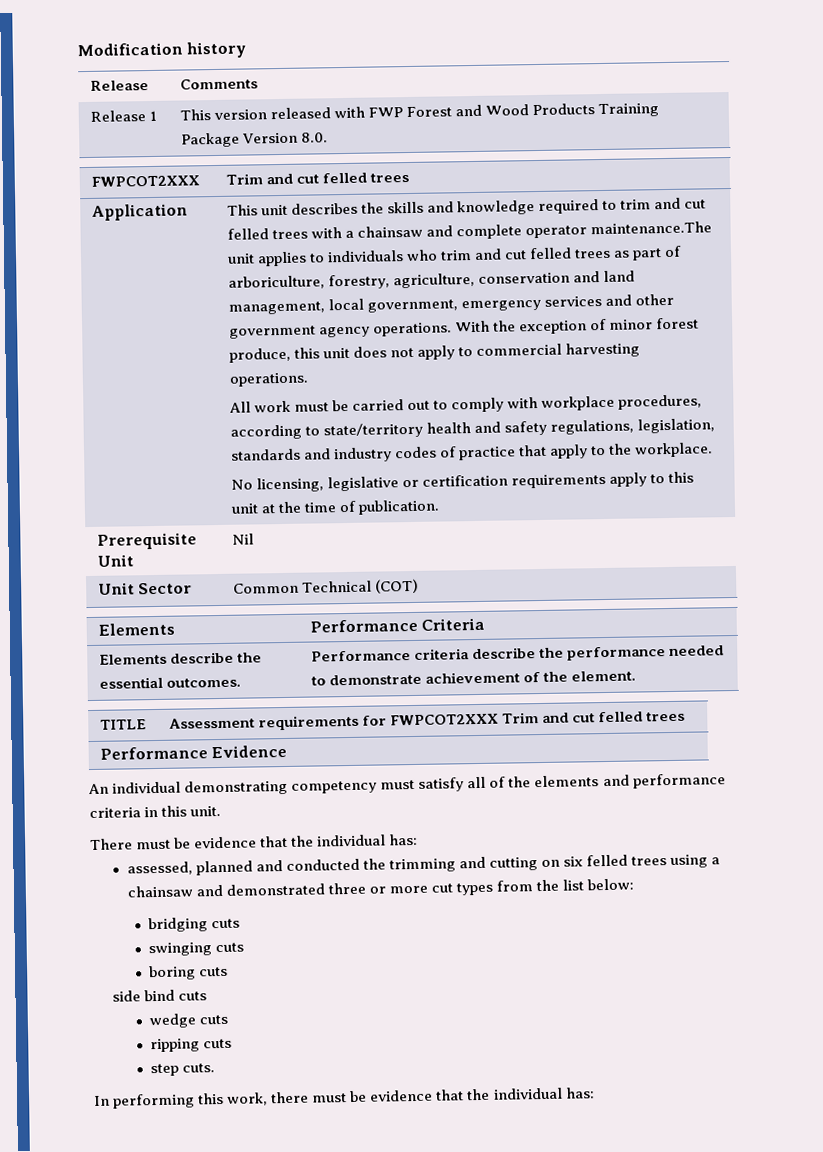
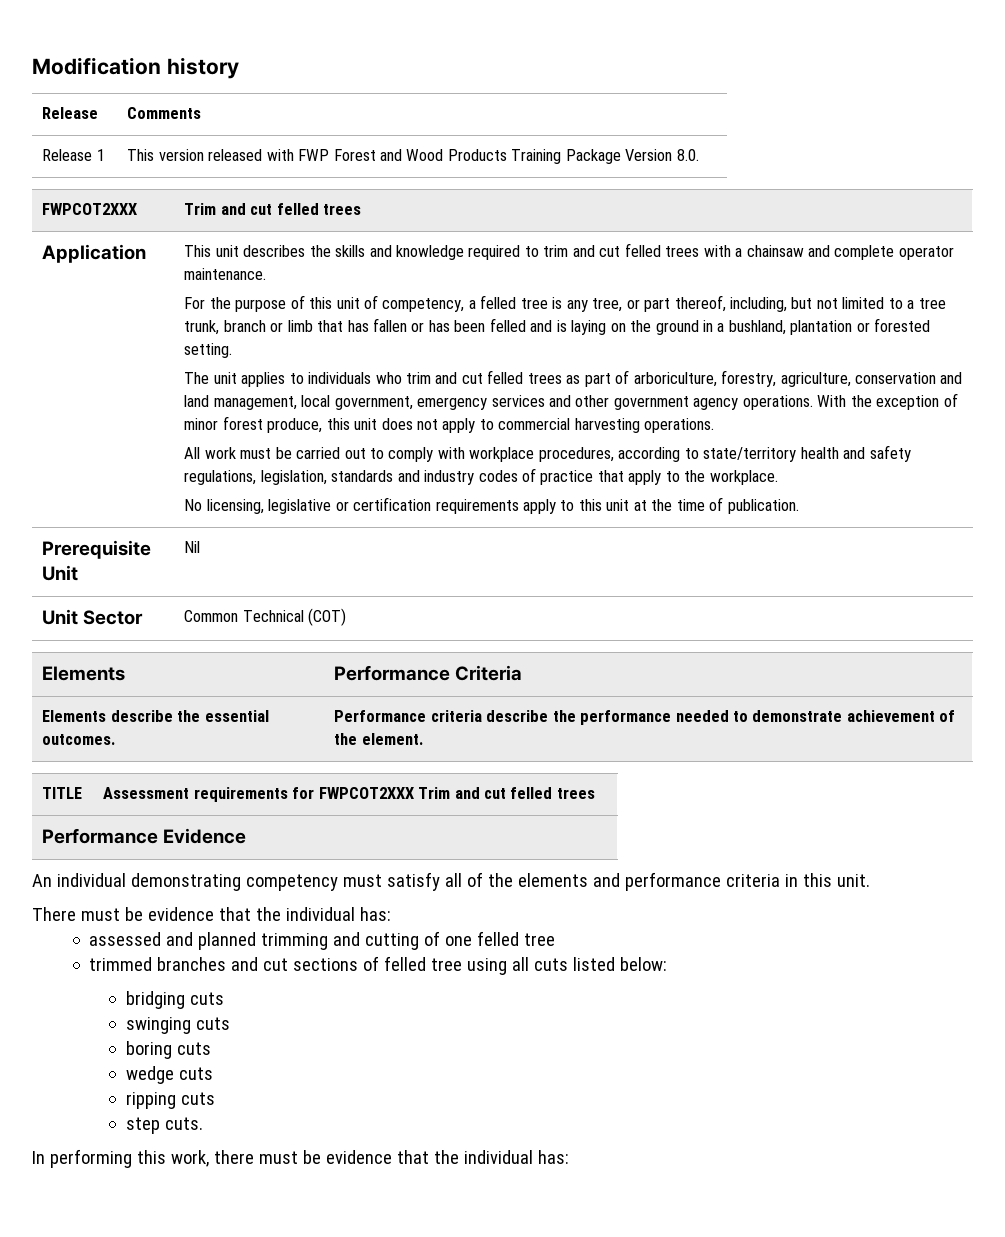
- This unit describes the skills and knowledge required to trim and cut felled trees with a chainsaw and complete operator maintenance.The unit applies to individuals who trim and cut felled trees as part of arboriculture, forestry, agriculture, conservation and land management, local government, emergency services and other government agency operations.
+ This unit describes the skills and knowledge required to trim and cut felled trees with a chainsaw and complete operator maintenance.
+ For the purpose of this unit of competency, a felled tree is any tree, or part thereof, including, but not limited to a tree trunk, branch or limb that has fallen or has been felled and is laying on the ground in a bushland, plantation or forested setting.
+ The unit applies to individuals who trim and cut felled trees as part of arboriculture, forestry, agriculture, conservation and land management, local government, emergency services and other government agency operations.
- assessed, planned and conducted the trimming and cutting on six felled trees using a chainsaw and demonstrated three or more cut types from the list below:
+ assessed and planned trimming and cutting of one felled tree
+ trimmed branches and cut sections of felled tree using all cuts listed below:
- side bind cuts

